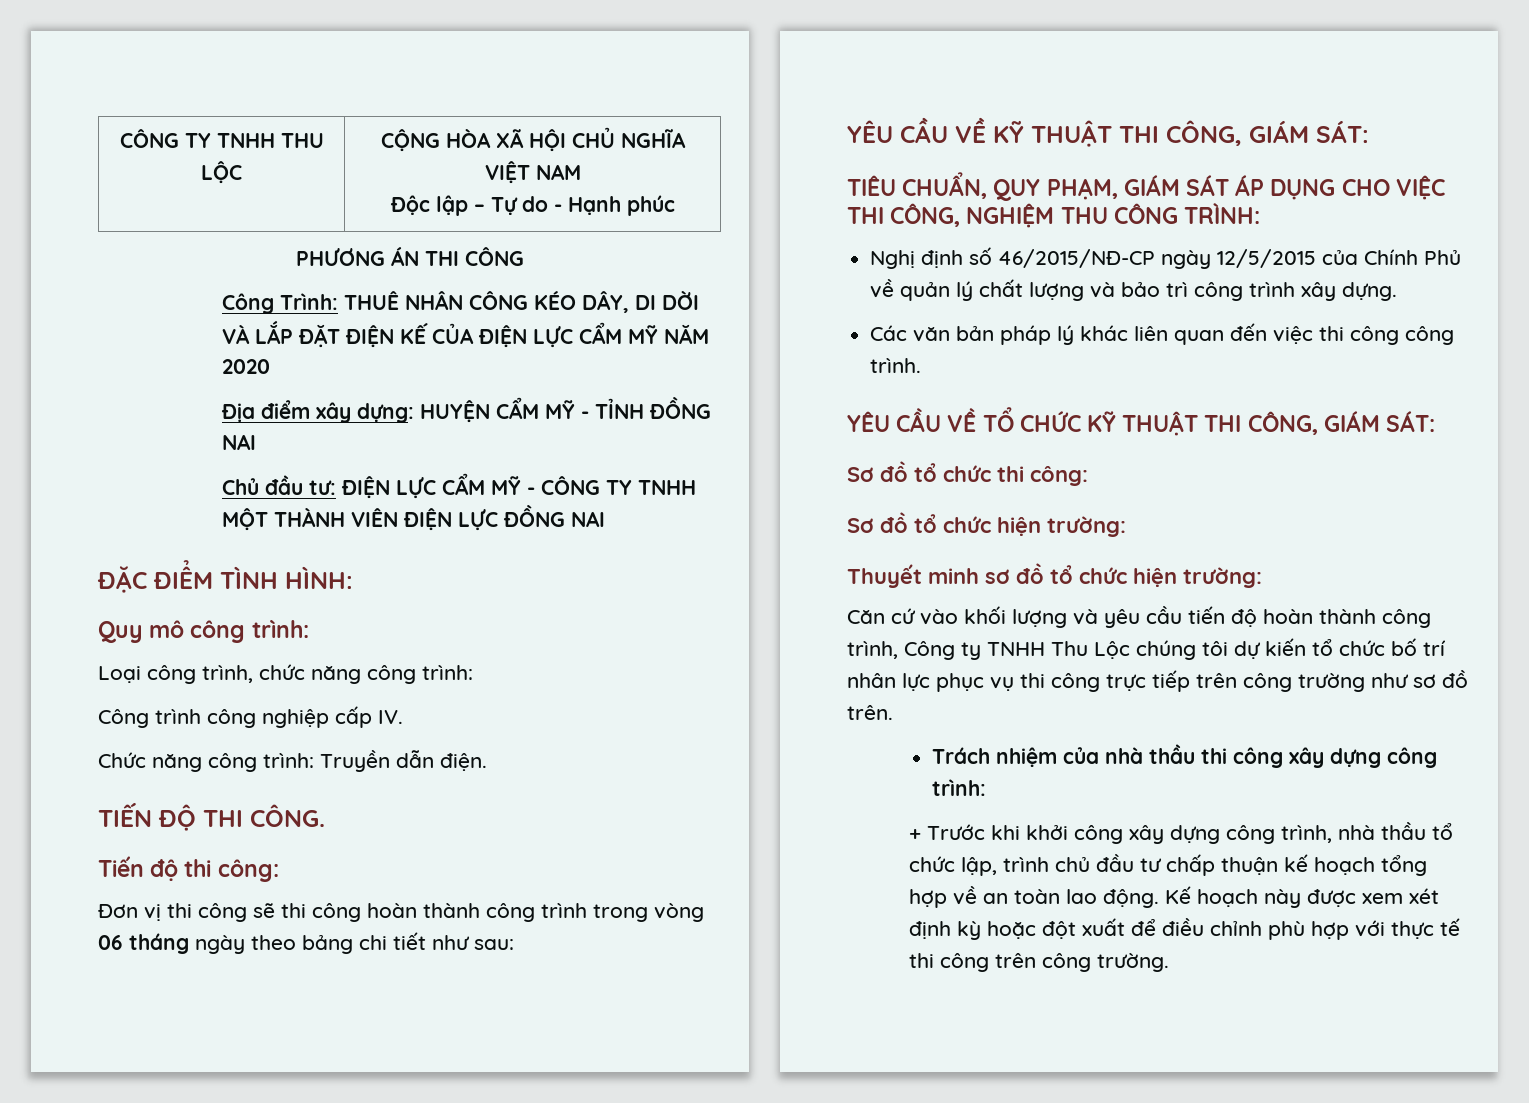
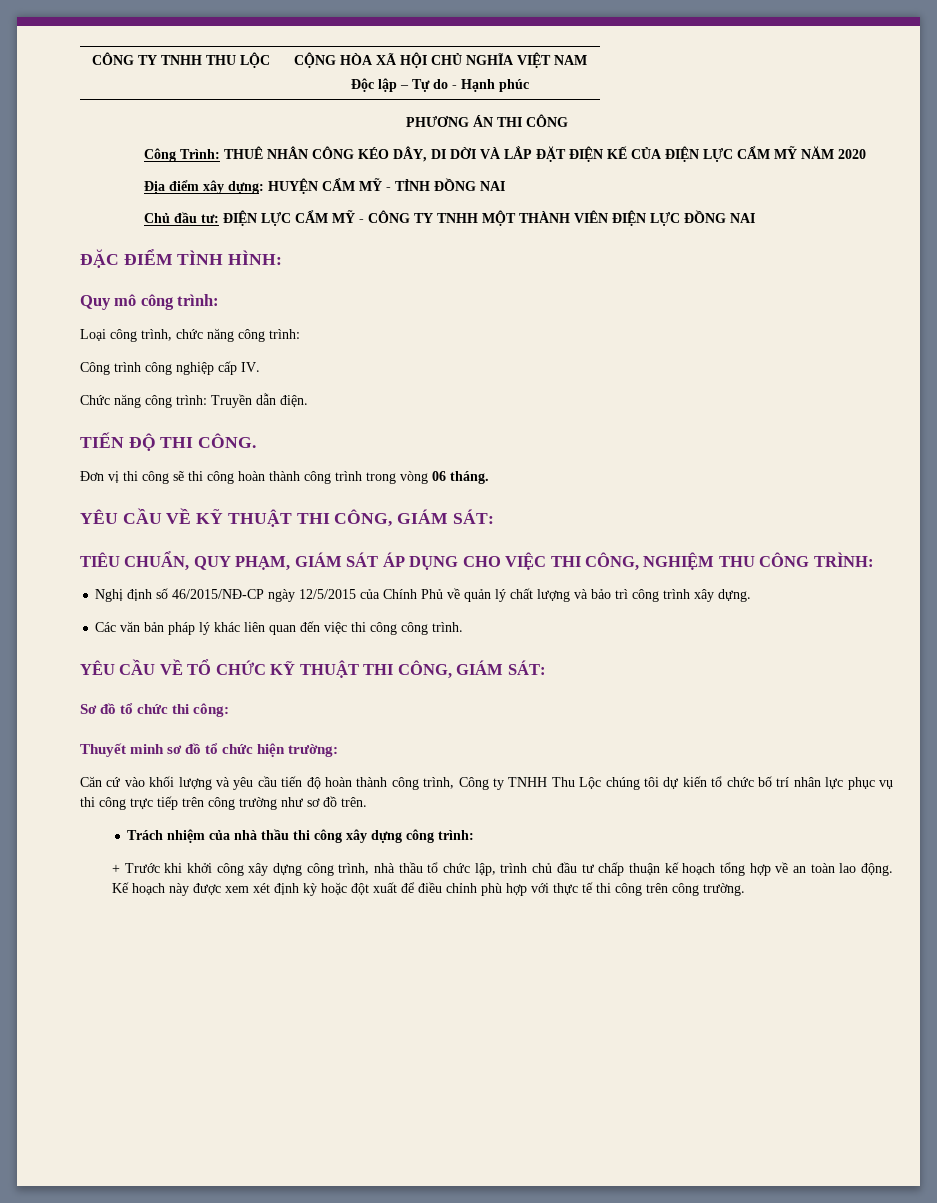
- Tiến độ thi công:
- Đơn vị thi công sẽ thi công hoàn thành công trình trong vòng 06 tháng ngày theo bảng chi tiết như sau:
+ Đơn vị thi công sẽ thi công hoàn thành công trình trong vòng 06 tháng.
- Sơ đồ tổ chức hiện trường:

